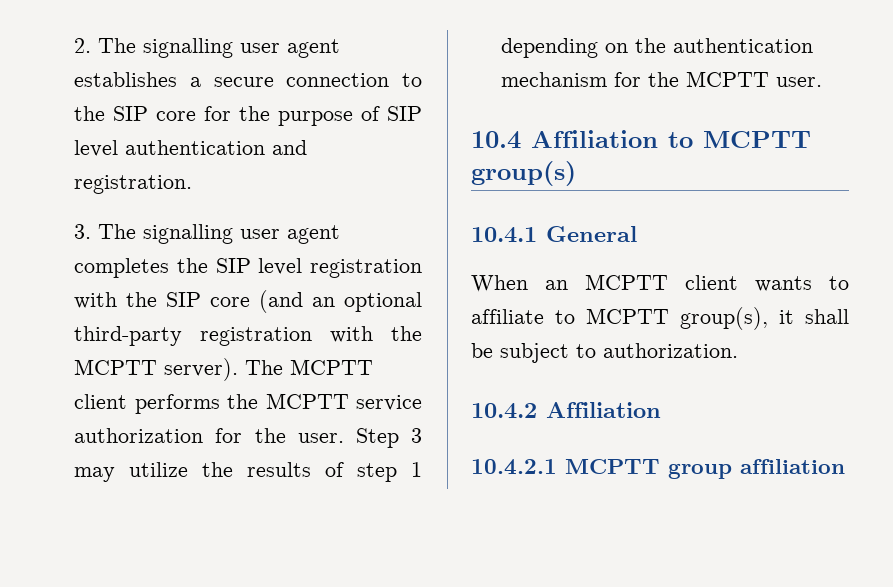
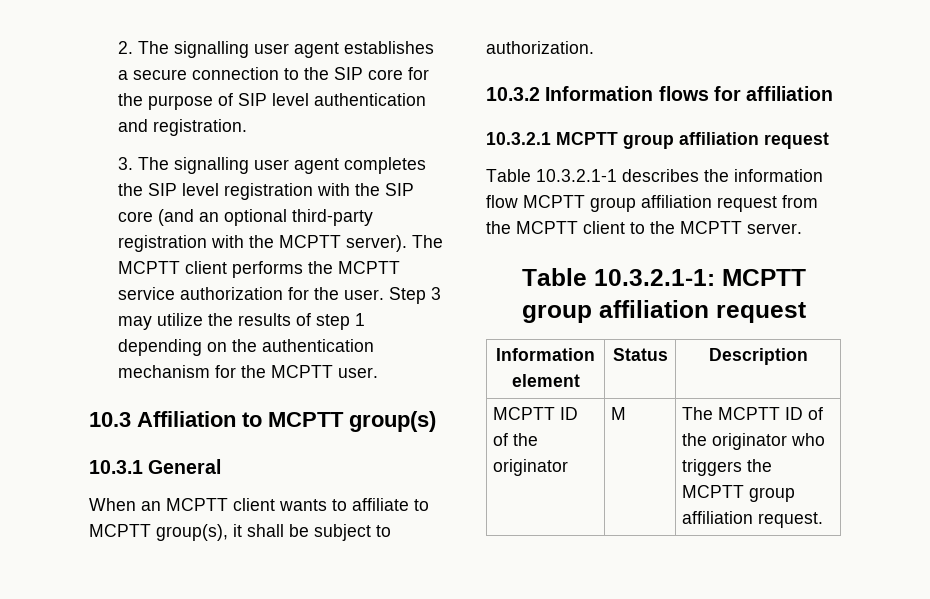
- 10.4 Affiliation to MCPTT group(s)
+ 10.3 Affiliation to MCPTT group(s)
- 10.4.1 General
+ 10.3.1 General
- 10.4.2 Affiliation
- 10.4.2.1 MCPTT group affiliation
+ 10.3.2 Information flows for affiliation
+ 10.3.2.1 MCPTT group affiliation request
+ Table 10.3.2.1-1 describes the information flow MCPTT group affiliation request from the MCPTT client to the MCPTT server.
+ Table 10.3.2.1-1: MCPTT group affiliation request
+ Information element | Status | Description
+ MCPTT ID of the originator | M | The MCPTT ID of the originator who triggers the MCPTT group affiliation request.

